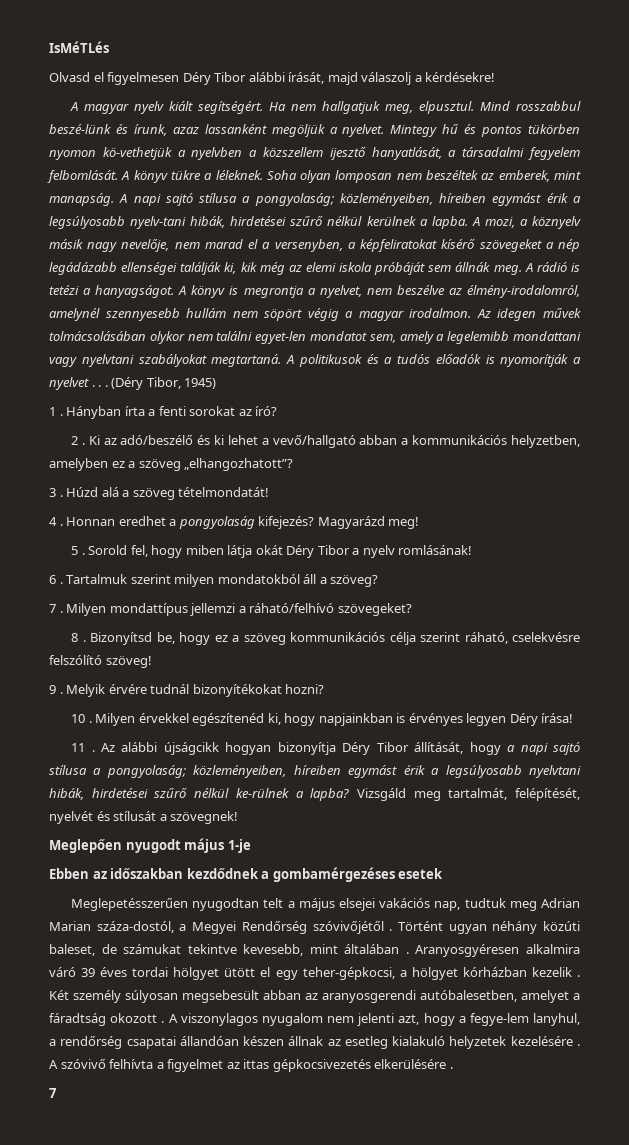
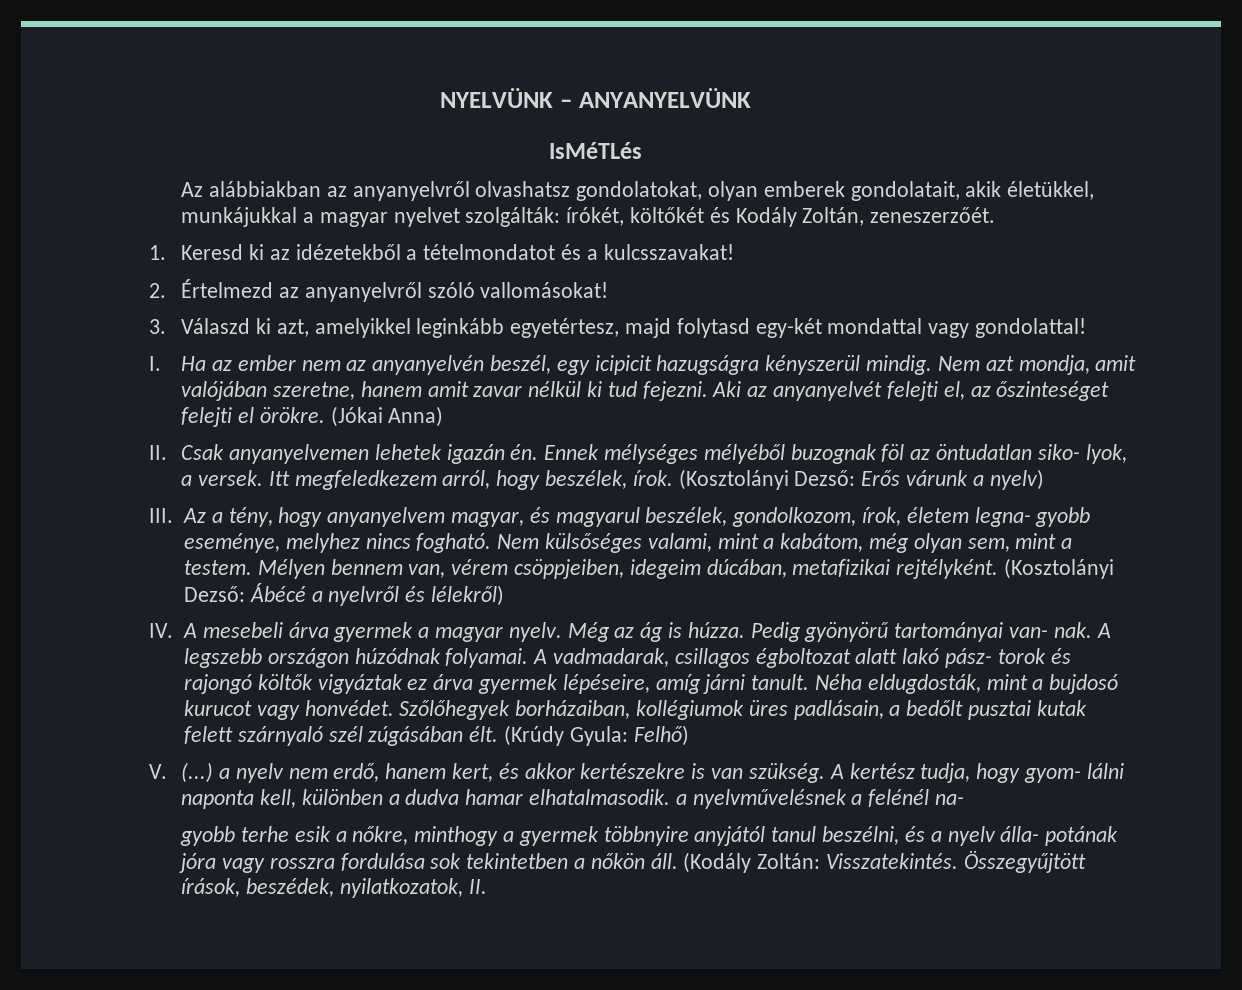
+ NYELVÜNK – ANYANYELVÜNK
  IsMéTLés
- Olvasd el figyelmesen Déry Tibor alábbi írását, majd válaszolj a kérdésekre!
- A magyar nyelv kiált segítségért. Ha nem hallgatjuk meg, elpusztul. Mind rosszabbul beszé-lünk és írunk, azaz lassanként megöljük a nyelvet. Mintegy hű és pontos tükörben nyomon kö-vethetjük a nyelvben a közszellem ijesztő hanyatlását, a társadalmi fegyelem felbomlását. A könyv tükre a léleknek. Soha olyan lomposan nem beszéltek az emberek, mint manapság. A napi sajtó stílusa a pongyolaság; közleményeiben, híreiben egymást érik a legsúlyosabb nyelv-tani hibák, hirdetései szűrő nélkül kerülnek a lapba. A mozi, a köznyelv másik nagy nevelője, nem marad el a versenyben, a képfeliratokat kísérő szövegeket a nép legádázabb ellenségei találják ki, kik még az elemi iskola próbáját sem állnák meg. A rádió is tetézi a hanyagságot. A könyv is megrontja a nyelvet, nem beszélve az élmény-irodalomról, amelynél szennyesebb hullám nem söpört végig a magyar irodalmon. Az idegen művek tolmácsolásában olykor nem találni egyet-len mondatot sem, amely a legelemibb mondattani vagy nyelvtani szabályokat megtartaná. A politikusok és a tudós előadók is nyomorítják a nyelvet . . . (Déry Tibor, 1945)
- 1 . Hányban írta a fenti sorokat az író?
- 2 . Ki az adó/beszélő és ki lehet a vevő/hallgató abban a kommunikációs helyzetben, amelyben ez a szöveg „elhangozhatott”?
- 3 . Húzd alá a szöveg tételmondatát!
- 4 . Honnan eredhet a pongyolaság kifejezés? Magyarázd meg!
- 5 . Sorold fel, hogy miben látja okát Déry Tibor a nyelv romlásának!
- 6 . Tartalmuk szerint milyen mondatokból áll a szöveg?
- 7 . Milyen mondattípus jellemzi a ráható/felhívó szövegeket?
- 8 . Bizonyítsd be, hogy ez a szöveg kommunikációs célja szerint ráható, cselekvésre felszólító szöveg!
- 9 . Melyik érvére tudnál bizonyítékokat hozni?
- 10 . Milyen érvekkel egészítenéd ki, hogy napjainkban is érvényes legyen Déry írása!
- 11 . Az alábbi újságcikk hogyan bizonyítja Déry Tibor állítását, hogy a napi sajtó stílusa a pongyolaság; közleményeiben, híreiben egymást érik a legsúlyosabb nyelvtani hibák, hirdetései szűrő nélkül ke-rülnek a lapba? Vizsgáld meg tartalmát, felépítését, nyelvét és stílusát a szövegnek!
- Meglepően nyugodt május 1-je
- Ebben az időszakban kezdődnek a gombamérgezéses esetek
- Meglepetésszerűen nyugodtan telt a május elsejei vakációs nap, tudtuk meg Adrian Marian száza-dostól, a Megyei Rendőrség szóvivőjétől . Történt ugyan néhány közúti baleset, de számukat tekintve kevesebb, mint általában . Aranyosgyéresen alkalmira váró 39 éves tordai hölgyet ütött el egy teher-gépkocsi, a hölgyet kórházban kezelik . Két személy súlyosan megsebesült abban az aranyosgerendi autóbalesetben, amelyet a fáradtság okozott . A viszonylagos nyugalom nem jelenti azt, hogy a fegye-lem lanyhul, a rendőrség csapatai állandóan készen állnak az esetleg kialakuló helyzetek kezelésére . A szóvivő felhívta a figyelmet az ittas gépkocsivezetés elkerülésére .
- 7
+ Az alábbiakban az anyanyelvről olvashatsz gondolatokat, olyan emberek gondolatait, akik életükkel, munkájukkal a magyar nyelvet szolgálták: írókét, költőkét és Kodály Zoltán, zeneszerzőét.
+ 1. Keresd ki az idézetekből a tételmondatot és a kulcsszavakat!
+ 2. Értelmezd az anyanyelvről szóló vallomásokat!
+ 3. Válaszd ki azt, amelyikkel leginkább egyetértesz, majd folytasd egy-két mondattal vagy gondolattal!
+ I. Ha az ember nem az anyanyelvén beszél, egy icipicit hazugságra kényszerül mindig. Nem azt mondja, amit valójában szeretne, hanem amit zavar nélkül ki tud fejezni. Aki az anyanyelvét felejti el, az őszinteséget felejti el örökre. (Jókai Anna)
+ II. Csak anyanyelvemen lehetek igazán én. Ennek mélységes mélyéből buzognak föl az öntudatlan siko- lyok, a versek. Itt megfeledkezem arról, hogy beszélek, írok. (Kosztolányi Dezső: Erős várunk a nyelv)
+ III. Az a tény, hogy anyanyelvem magyar, és magyarul beszélek, gondolkozom, írok, életem legna- gyobb eseménye, melyhez nincs fogható. Nem külsőséges valami, mint a kabátom, még olyan sem, mint a testem. Mélyen bennem van, vérem csöppjeiben, idegeim dúcában, metafizikai rejtélyként. (Kosztolányi Dezső: Ábécé a nyelvről és lélekről)
+ IV. A mesebeli árva gyermek a magyar nyelv. Még az ág is húzza. Pedig gyönyörű tartományai van- nak. A legszebb országon húzódnak folyamai. A vadmadarak, csillagos égboltozat alatt lakó pász- torok és rajongó költők vigyáztak ez árva gyermek lépéseire, amíg járni tanult. Néha eldugdosták, mint a bujdosó kurucot vagy honvédet. Szőlőhegyek borházaiban, kollégiumok üres padlásain, a bedőlt pusztai kutak felett szárnyaló szél zúgásában élt. (Krúdy Gyula: Felhő)
+ V. (...) a nyelv nem erdő, hanem kert, és akkor kertészekre is van szükség. A kertész tudja, hogy gyom- lálni naponta kell, különben a dudva hamar elhatalmasodik. a nyelvművelésnek a felénél na-
+ gyobb terhe esik a nőkre, minthogy a gyermek többnyire anyjától tanul beszélni, és a nyelv álla- potának jóra vagy rosszra fordulása sok tekintetben a nőkön áll. (Kodály Zoltán: Visszatekintés. Összegyűjtött írások, beszédek, nyilatkozatok, II.

